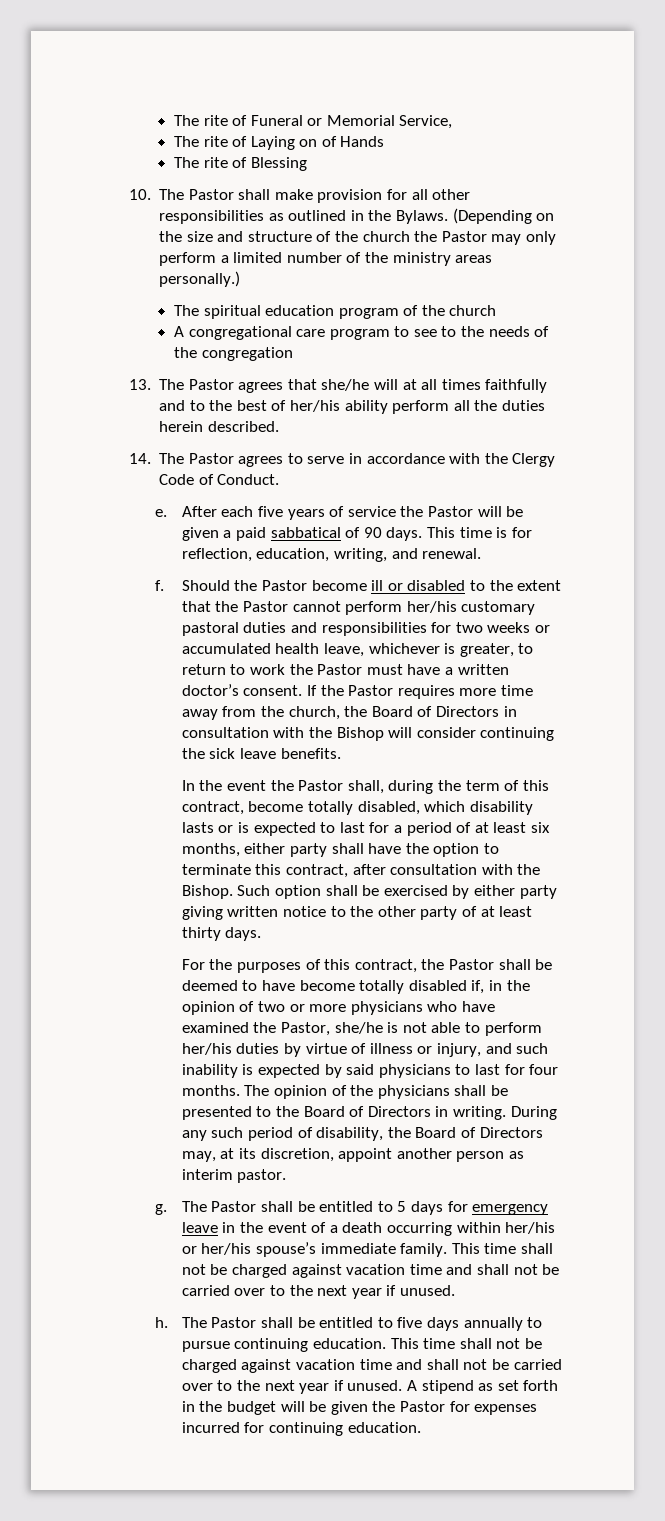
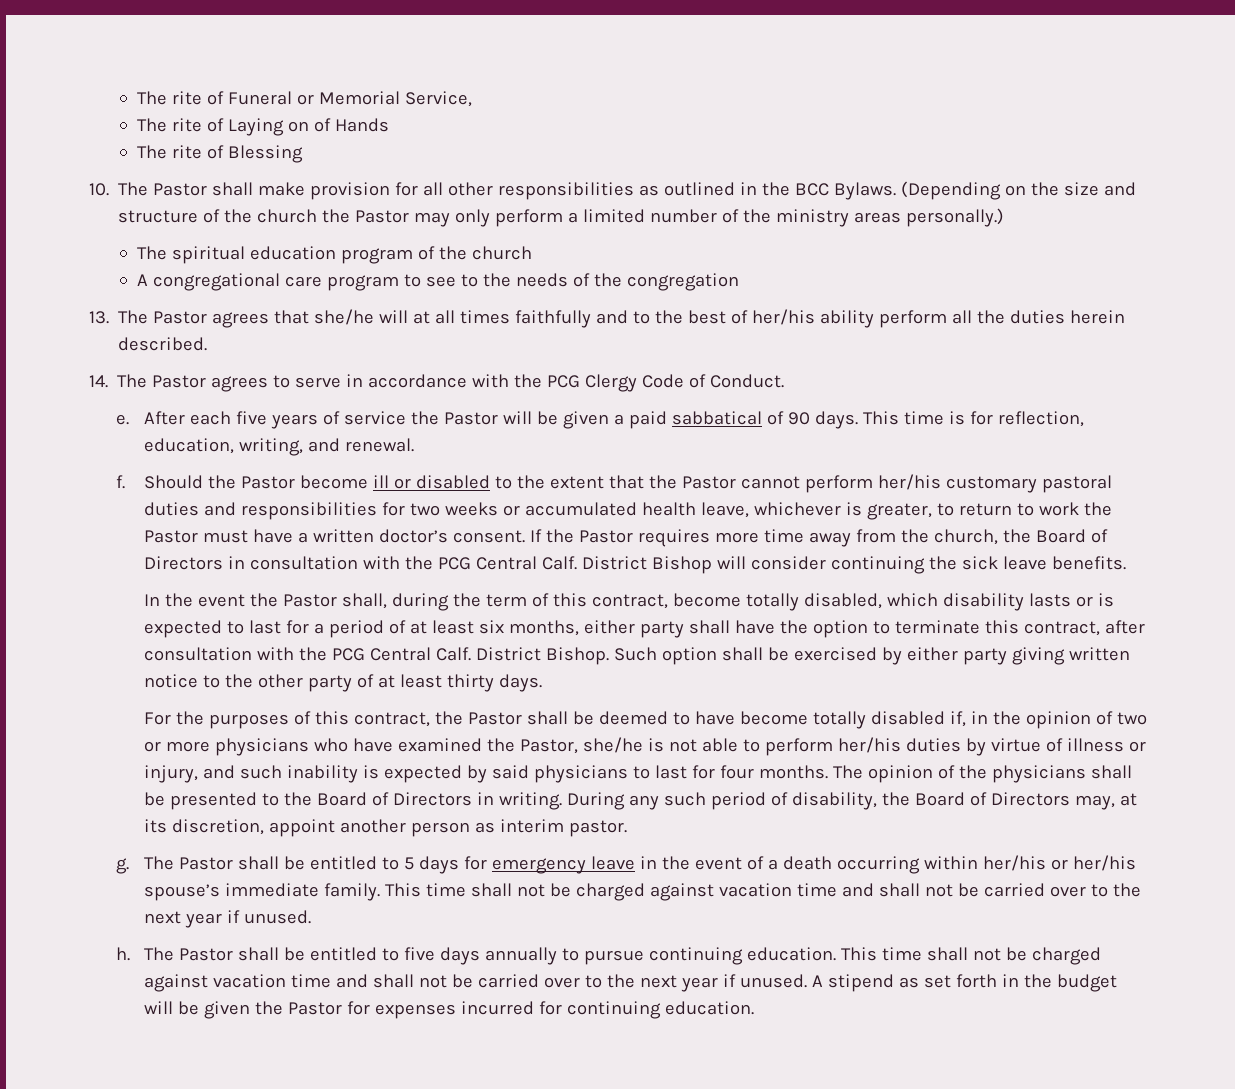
- 10. The Pastor shall make provision for all other responsibilities as outlined in the Bylaws.
+ 10. The Pastor shall make provision for all other responsibilities as outlined in the BCC Bylaws.
- 14. The Pastor agrees to serve in accordance with the Clergy Code of Conduct.
+ 14. The Pastor agrees to serve in accordance with the PCG Clergy Code of Conduct.
- If the Pastor requires more time away from the church, the Board of Directors in consultation with the Bishop will consider continuing the sick leave benefits.
+ If the Pastor requires more time away from the church, the Board of Directors in consultation with the PCG Central Calf. District Bishop will consider continuing the sick leave benefits.
- In the event the Pastor shall, during the term of this contract, become totally disabled, which disability lasts or is expected to last for a period of at least six months, either party shall have the option to terminate this contract, after consultation with the Bishop.
+ In the event the Pastor shall, during the term of this contract, become totally disabled, which disability lasts or is expected to last for a period of at least six months, either party shall have the option to terminate this contract, after consultation with the PCG Central Calf. District Bishop.

